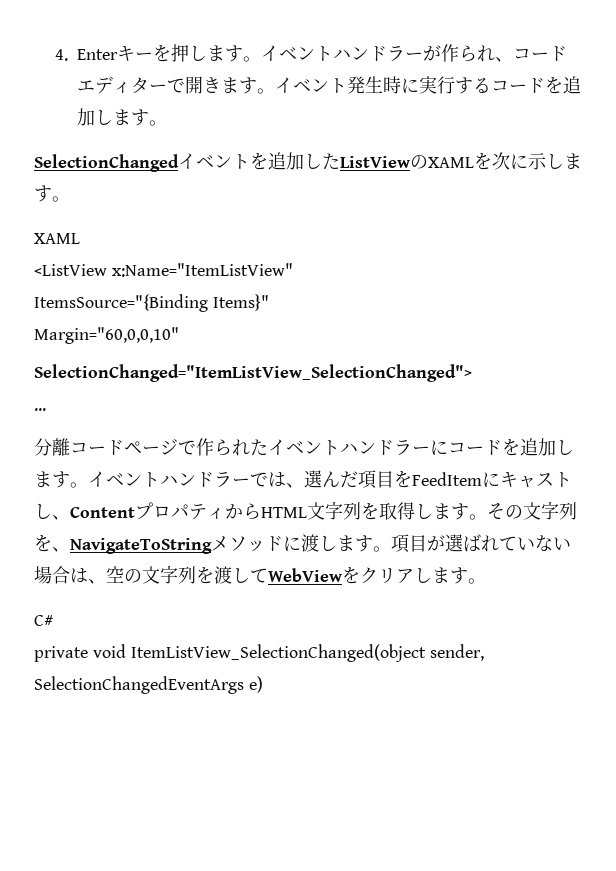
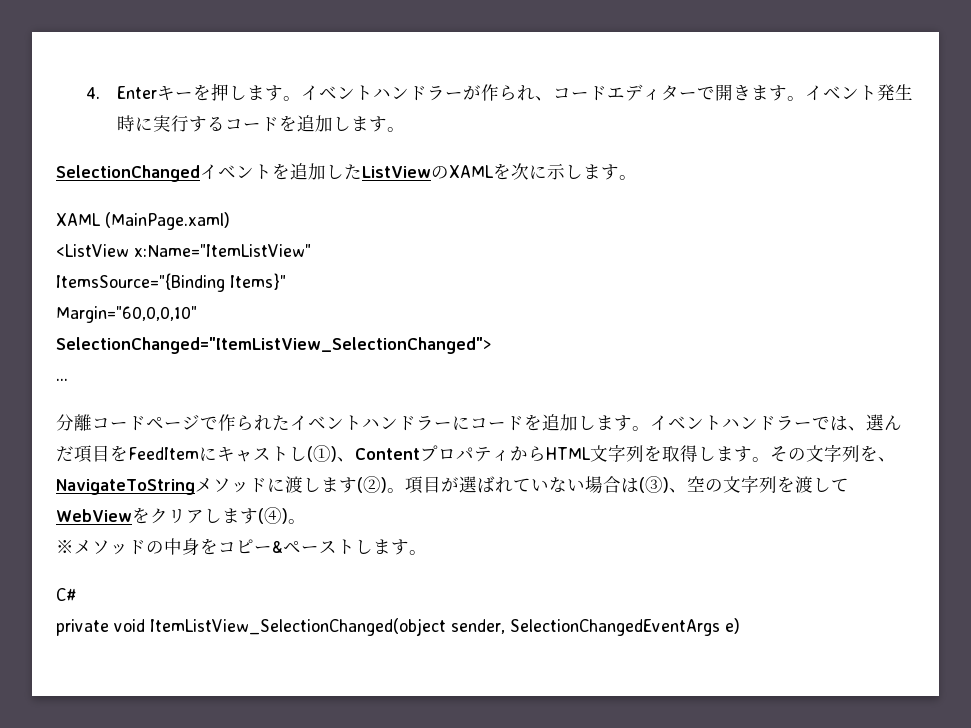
  SelectionChangedイベントを追加したListViewのXAMLを次に示します。
- XAML
+ XAML (MainPage.xaml)
- イベントハンドラーでは、選んだ項目をFeedItemにキャストし、ContentプロパティからHTML文字列を取得します。
+ イベントハンドラーでは、選んだ項目をFeedItemにキャストし(①)、ContentプロパティからHTML文字列を取得します。
- その文字列を、NavigateToStringメソッドに渡します。
+ その文字列を、NavigateToStringメソッドに渡します(②)。
- 項目が選ばれていない場合は、空の文字列を渡してWebViewをクリアします。
+ 項目が選ばれていない場合は(③)、空の文字列を渡してWebViewをクリアします(④)。
+ ※メソッドの中身をコピー&ペーストします。

